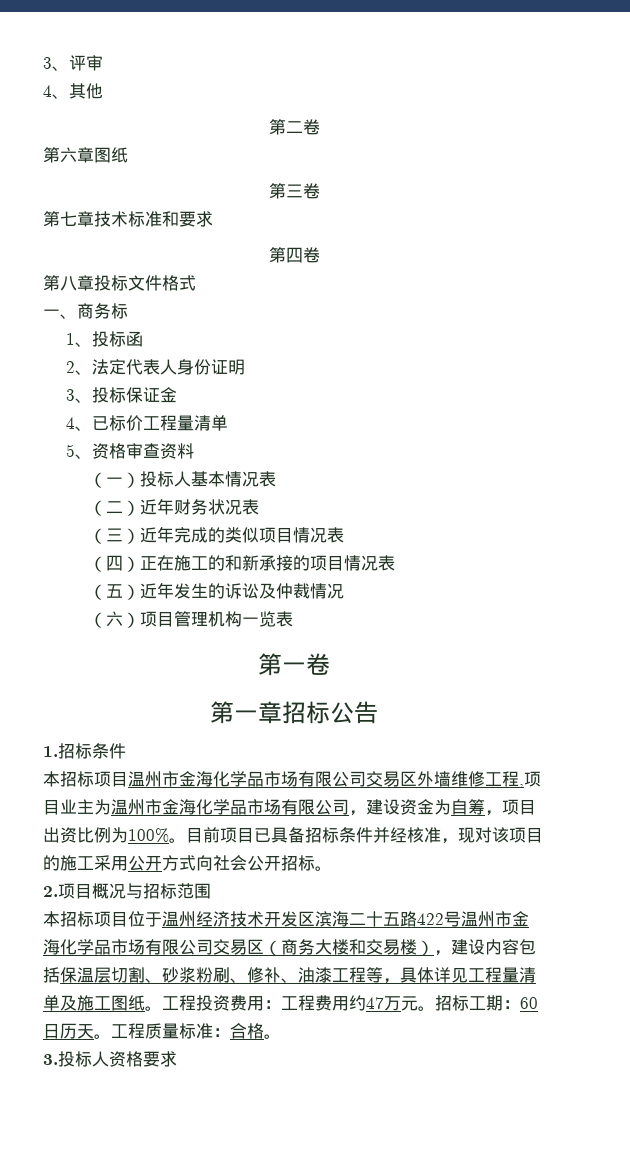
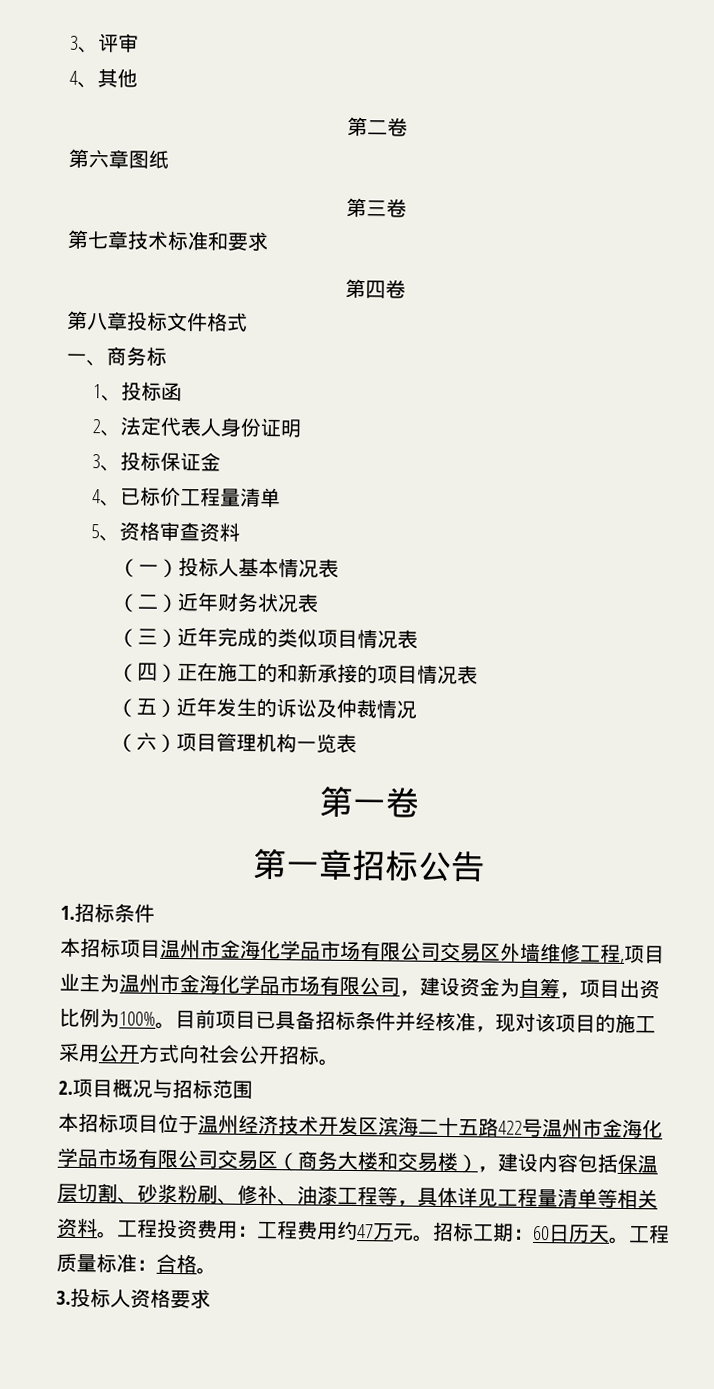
- 本招标项目位于温州经济技术开发区滨海二十五路422号温州市金海化学品市场有限公司交易区（商务大楼和交易楼），建设内容包括保温层切割、砂浆粉刷、修补、油漆工程等，具体详见工程量清单及施工图纸。
+ 本招标项目位于温州经济技术开发区滨海二十五路422号温州市金海化学品市场有限公司交易区（商务大楼和交易楼），建设内容包括保温层切割、砂浆粉刷、修补、油漆工程等，具体详见工程量清单等相关资料。

